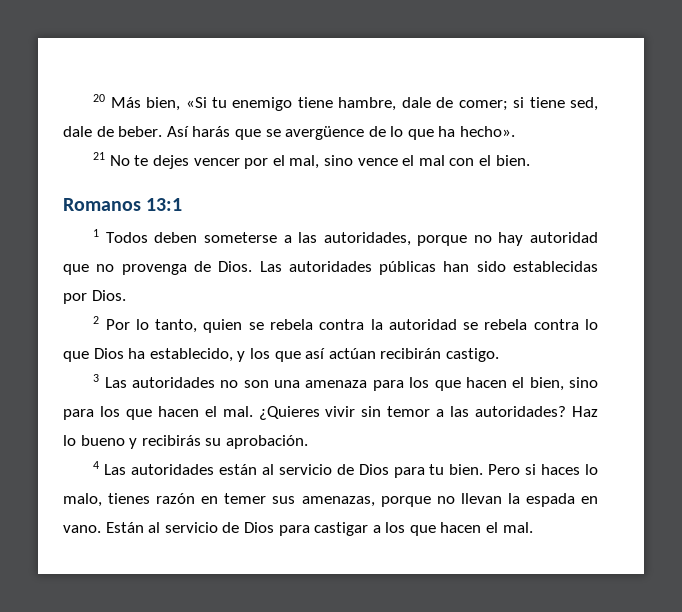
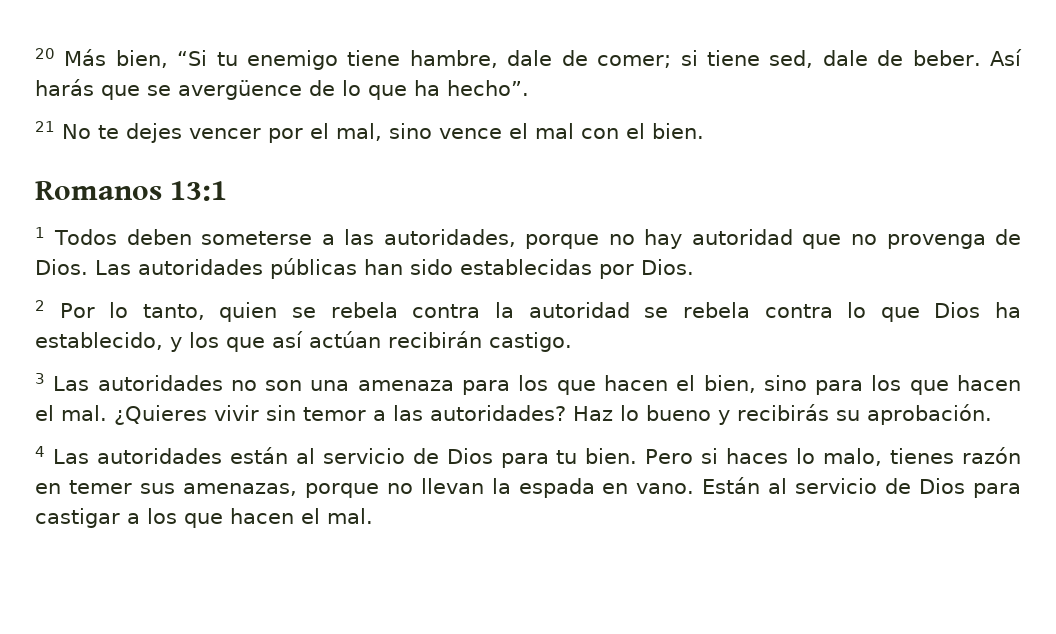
- 20 Más bien, «Si tu enemigo tiene hambre, dale de comer; si tiene sed, dale de beber.
+ 20 Más bien, “Si tu enemigo tiene hambre, dale de comer; si tiene sed, dale de beber.
- Así harás que se avergüence de lo que ha hecho».
+ Así harás que se avergüence de lo que ha hecho”.

